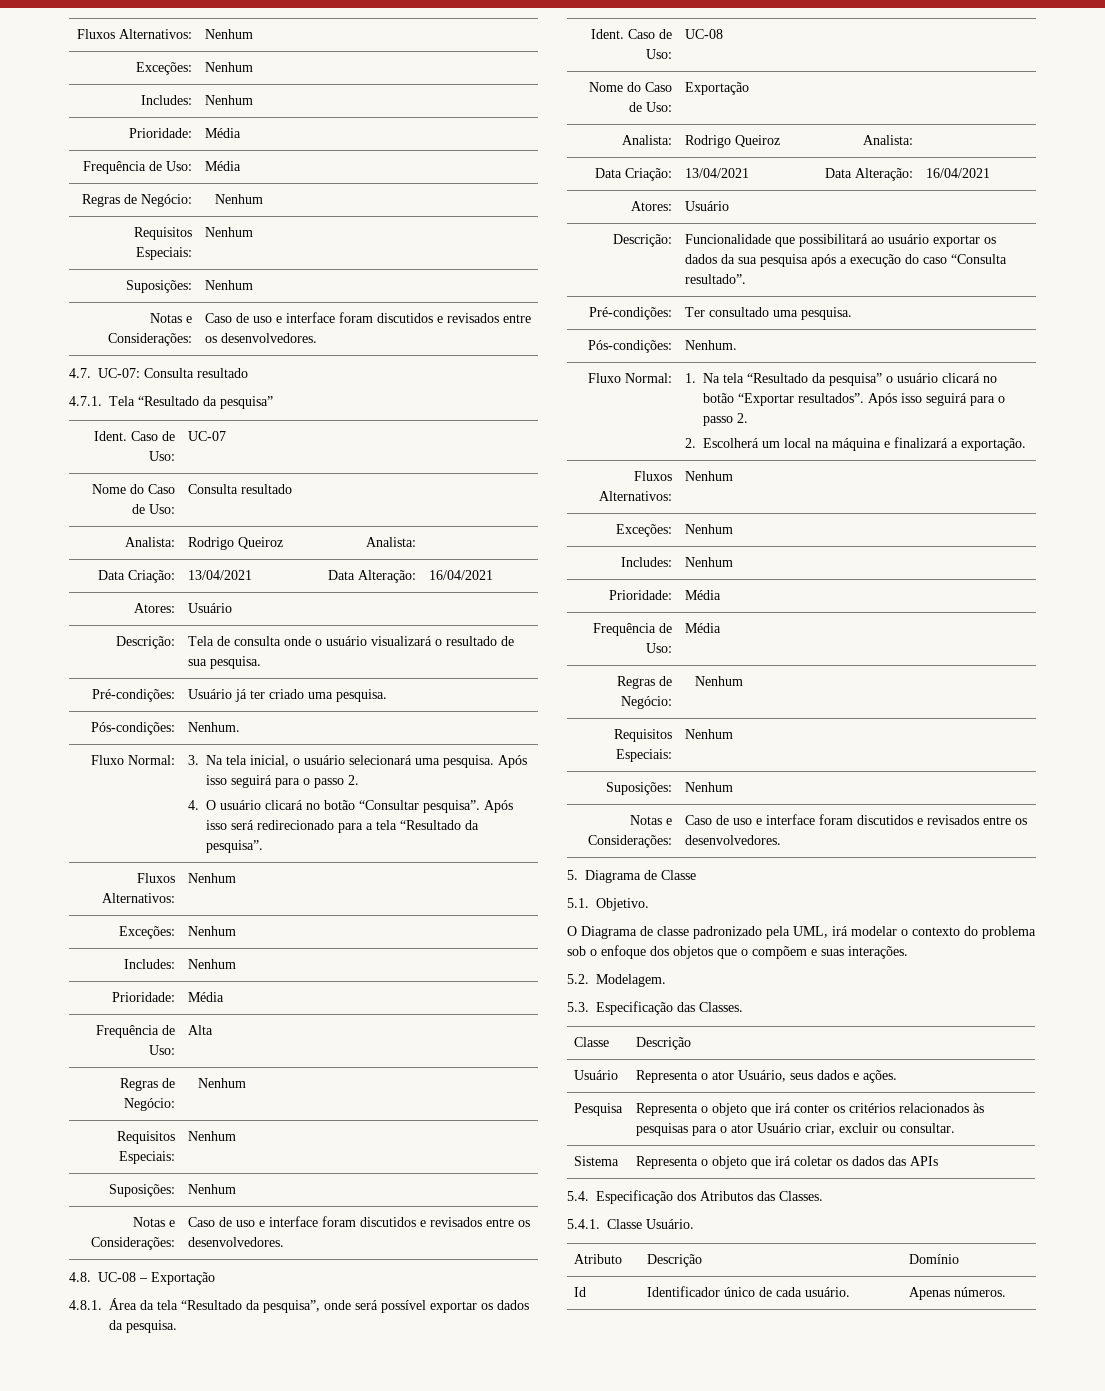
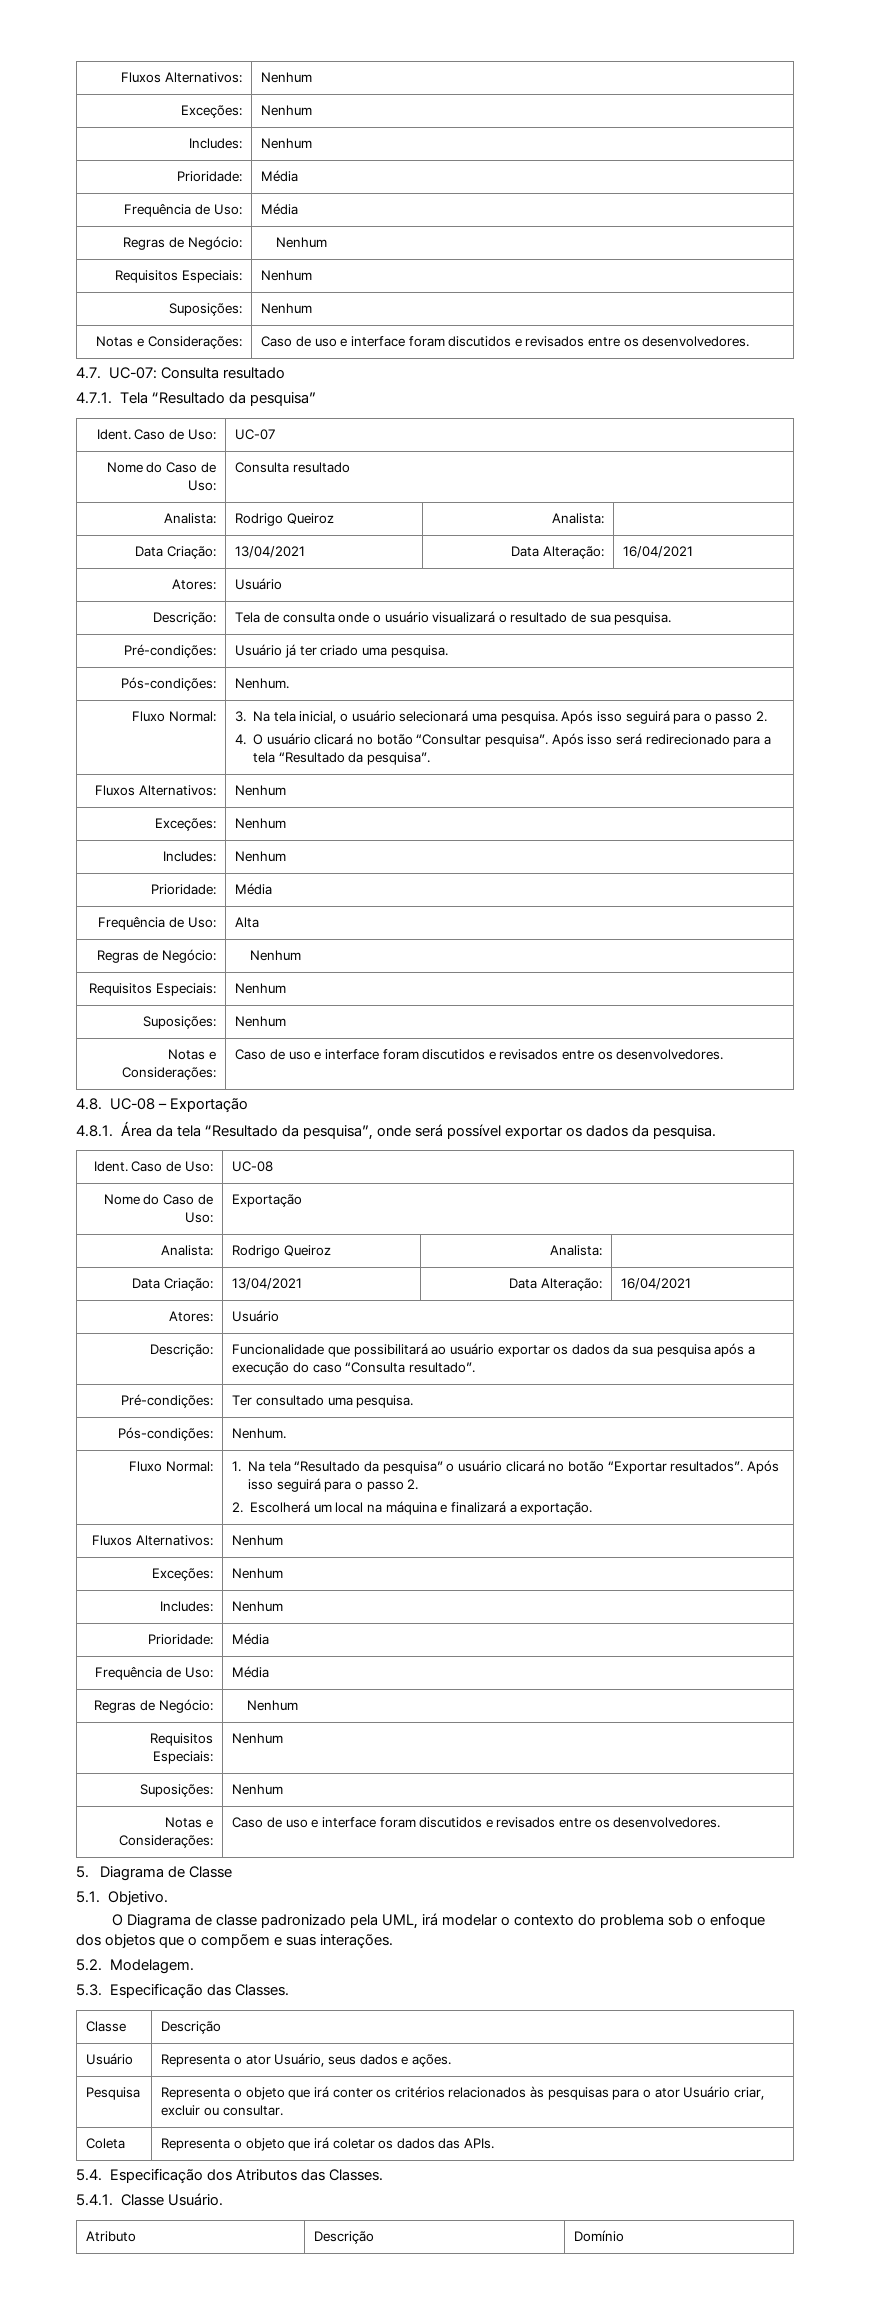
- Sistema | Representa o objeto que irá coletar os dados das APIs
+ Coleta | Representa o objeto que irá coletar os dados das APIs.
- Id | Identificador único de cada usuário. | Apenas números.

